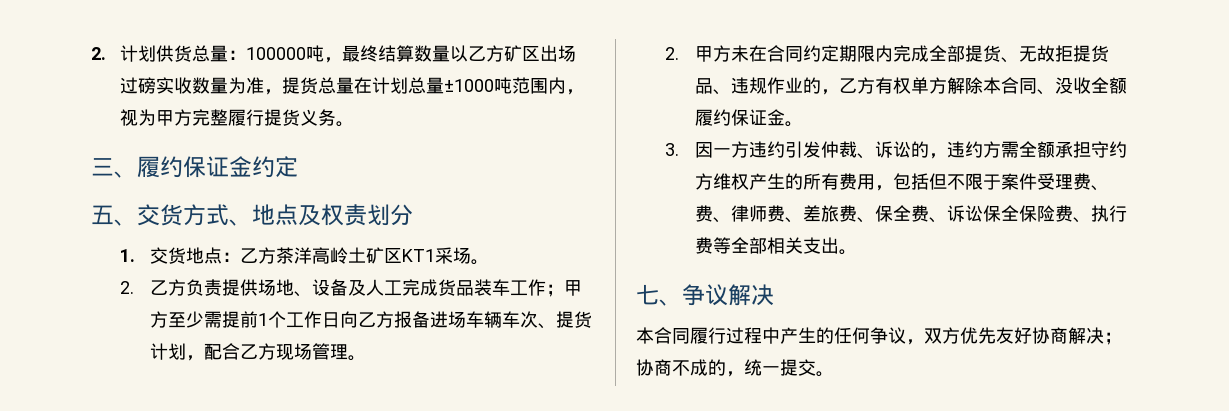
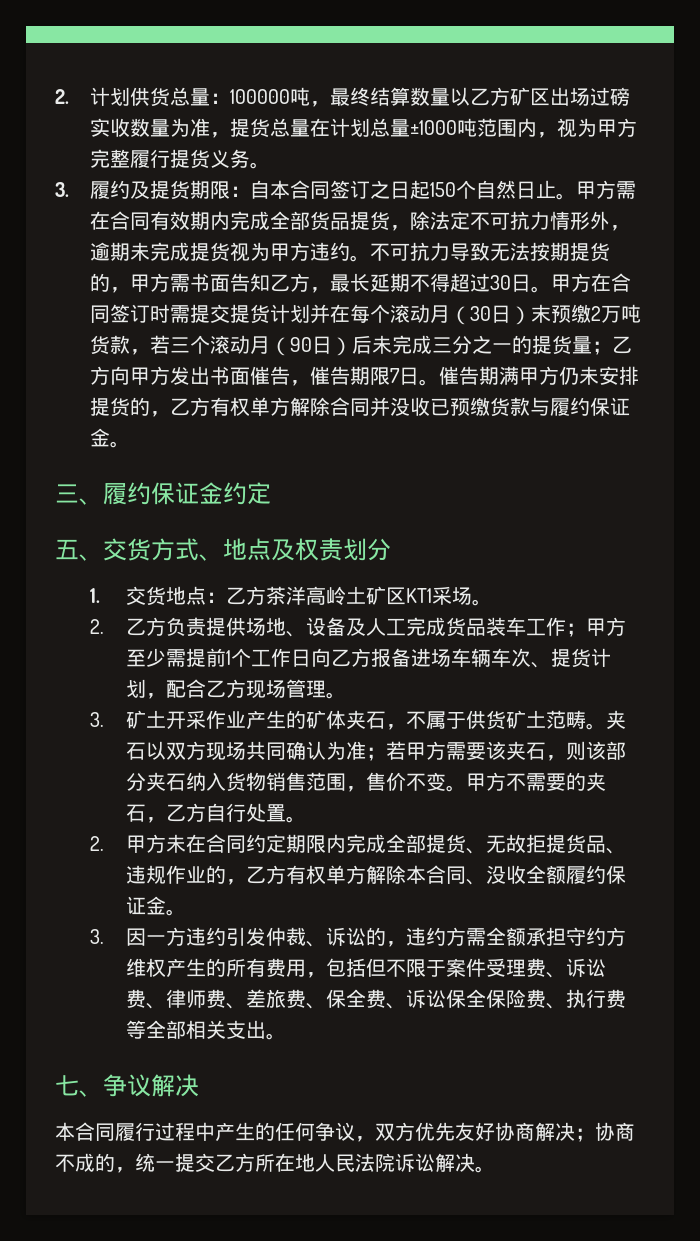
+ 3.履约及提货期限：自本合同签订之日起150个自然日止。甲方需在合同有效期内完成全部货品提货，除法定不可抗力情形外，逾期未完成提货视为甲方违约。不可抗力导致无法按期提货的，甲方需书面告知乙方，最长延期不得超过30日。甲方在合同签订时需提交提货计划并在每个滚动月（30日）末预缴2万吨货款，若三个滚动月（90日）后未完成三分之一的提货量；乙方向甲方发出书面催告，催告期限7日。催告期满甲方仍未安排提货的，乙方有权单方解除合同并没收已预缴货款与履约保证金。
+ 3.矿土开采作业产生的矿体夹石，不属于供货矿土范畴。夹石以双方现场共同确认为准；若甲方需要该夹石，则该部分夹石纳入货物销售范围，售价不变。甲方不需要的夹石，乙方自行处置。
- 3.因一方违约引发仲裁、诉讼的，违约方需全额承担守约方维权产生的所有费用，包括但不限于案件受理费、费、律师费、差旅费、保全费、诉讼保全保险费、执行费等全部相关支出。
+ 3.因一方违约引发仲裁、诉讼的，违约方需全额承担守约方维权产生的所有费用，包括但不限于案件受理费、诉讼费、律师费、差旅费、保全费、诉讼保全保险费、执行费等全部相关支出。
- 本合同履行过程中产生的任何争议，双方优先友好协商解决；协商不成的，统一提交。
+ 本合同履行过程中产生的任何争议，双方优先友好协商解决；协商不成的，统一提交乙方所在地人民法院诉讼解决。

